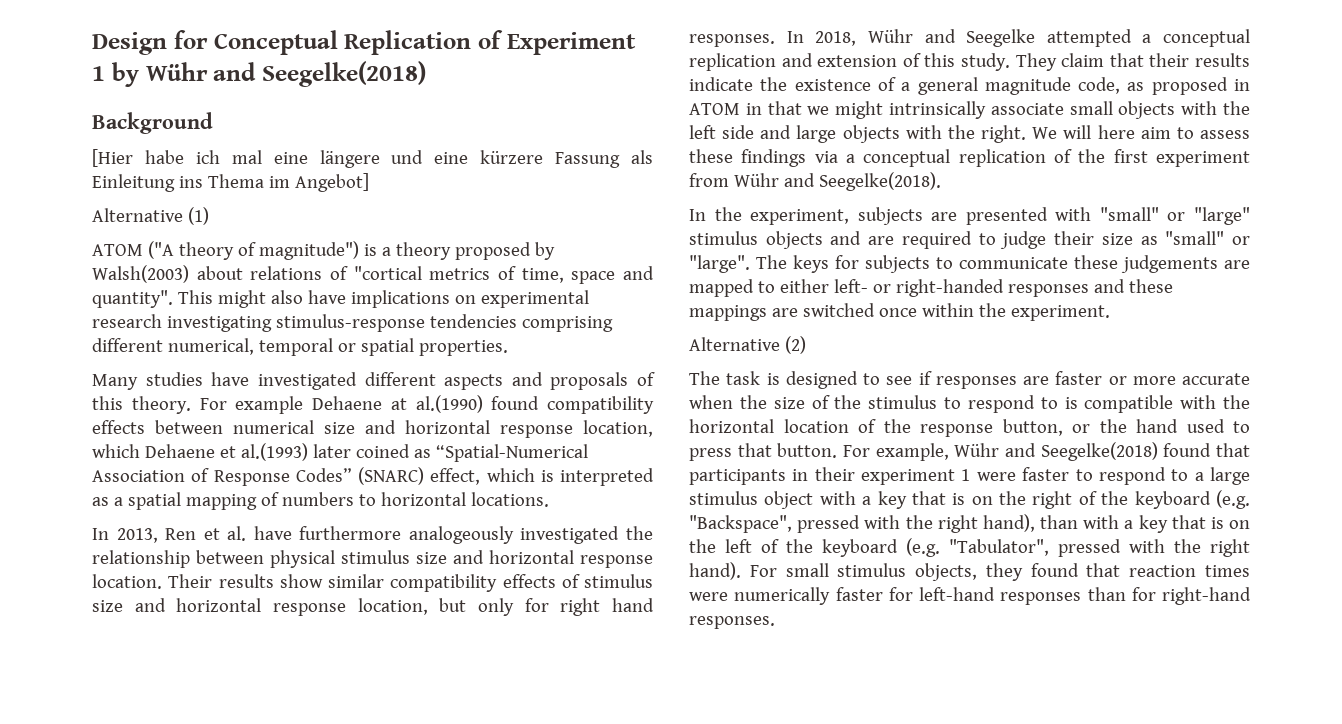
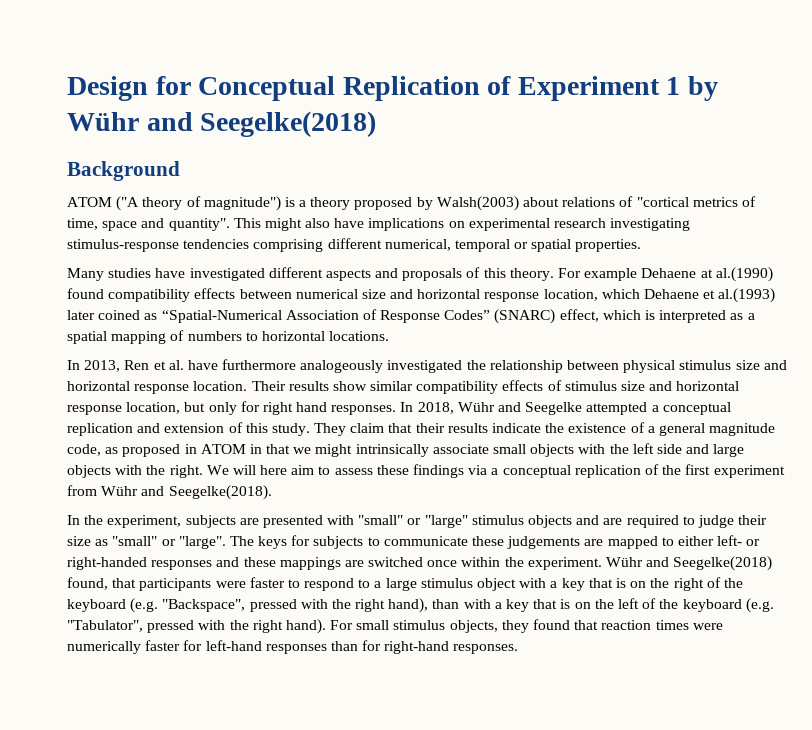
- [Hier habe ich mal eine längere und eine kürzere Fassung als Einleitung ins Thema im Angebot]
- Alternative (1)
- The keys for subjects to communicate these judgements are mapped to either left- or right-handed responses and these mappings are switched once within the experiment.
- Alternative (2)
- The task is designed to see if responses are faster or more accurate when the size of the stimulus to respond to is compatible with the horizontal location of the response button, or the hand used to press that button. For example, Wühr and Seegelke(2018) found that participants in their experiment 1 were faster to respond to a large stimulus object with a key that is on the right of the keyboard (e.g. "Backspace", pressed with the right hand), than with a key that is on the left of the keyboard (e.g. "Tabulator", pressed with the right hand).
+ The keys for subjects to communicate these judgements are mapped to either left- or right-handed responses and these mappings are switched once within the experiment. Wühr and Seegelke(2018) found, that participants were faster to respond to a large stimulus object with a key that is on the right of the keyboard (e.g. "Backspace", pressed with the right hand), than with a key that is on the left of the keyboard (e.g. "Tabulator", pressed with the right hand).

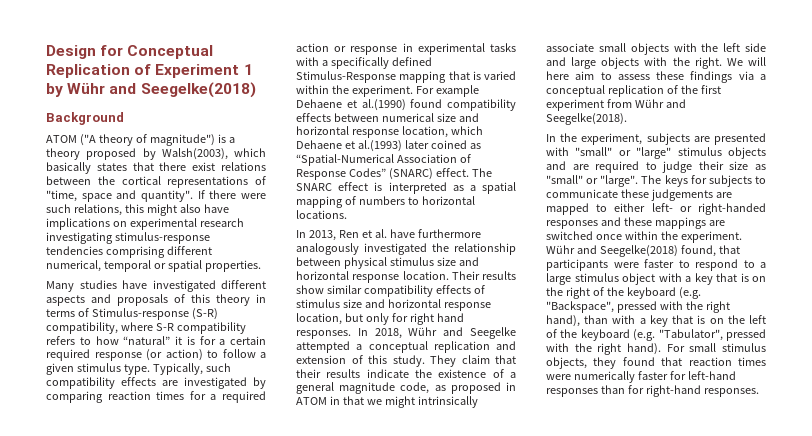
- ATOM ("A theory of magnitude") is a theory proposed by Walsh(2003) about relations of "cortical metrics of time, space and quantity". This might also have implications on experimental research investigating stimulus-response tendencies comprising different numerical, temporal or spatial properties.
+ ATOM ("A theory of magnitude") is a theory proposed by Walsh(2003), which basically states that there exist relations between the cortical representations of "time, space and quantity". If there were such relations, this might also have implications on experimental research investigating stimulus-response tendencies comprising different numerical, temporal or spatial properties.
- Many studies have investigated different aspects and proposals of this theory.
+ Many studies have investigated different aspects and proposals of this theory in terms of Stimulus-response (S-R) compatibility, where S-R compatibility refers to how “natural” it is for a certain required response (or action) to follow a given stimulus type. Typically, such compatibility effects are investigated by comparing reaction times for a required action or response in experimental tasks with a specifically defined Stimulus-Response mapping that is varied within the experiment.
- For example Dehaene at al.(1990) found compatibility effects between numerical size and horizontal response location, which Dehaene et al.(1993) later coined as “Spatial-Numerical Association of Response Codes” (SNARC) effect, which is interpreted as a spatial mapping of numbers to horizontal locations.
+ For example Dehaene et al.(1990) found compatibility effects between numerical size and horizontal response location, which Dehaene et al.(1993) later coined as “Spatial-Numerical Association of Response Codes” (SNARC) effect. The SNARC effect is interpreted as a spatial mapping of numbers to horizontal locations.
- In 2013, Ren et al. have furthermore analogeously investigated the relationship between physical stimulus size and horizontal response location.
+ In 2013, Ren et al. have furthermore analogously investigated the relationship between physical stimulus size and horizontal response location.

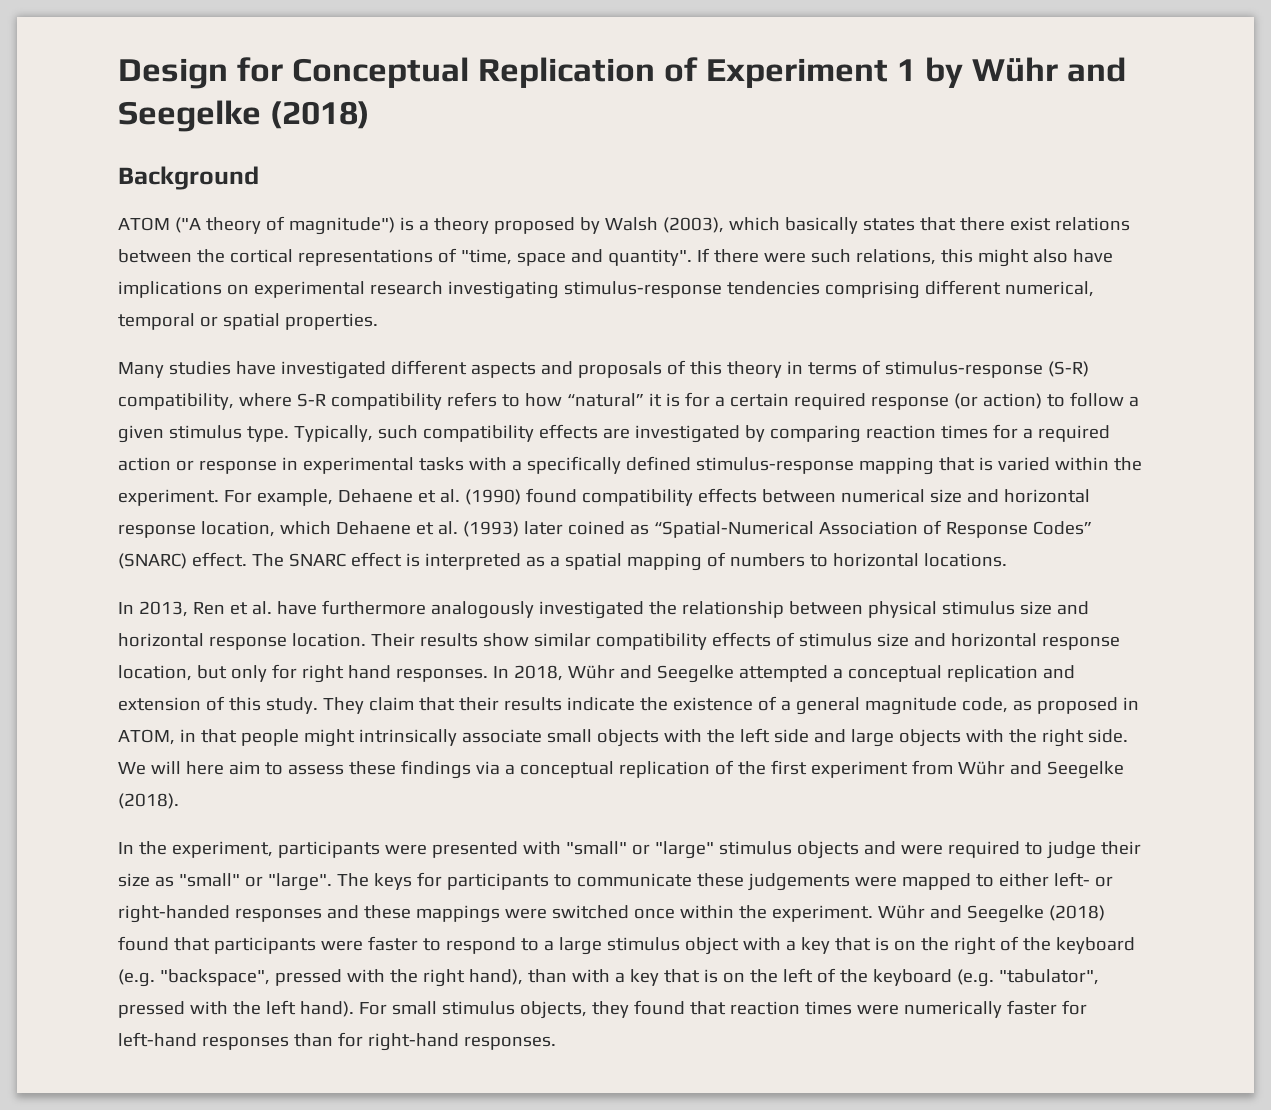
- Design for Conceptual Replication of Experiment 1 by Wühr and Seegelke(2018)
+ Design for Conceptual Replication of Experiment 1 by Wühr and Seegelke (2018)
- ATOM ("A theory of magnitude") is a theory proposed by Walsh(2003), which basically states that there exist relations between the cortical representations of "time, space and quantity".
+ ATOM ("A theory of magnitude") is a theory proposed by Walsh (2003), which basically states that there exist relations between the cortical representations of "time, space and quantity".
- Many studies have investigated different aspects and proposals of this theory in terms of Stimulus-response (S-R) compatibility, where S-R compatibility refers to how “natural” it is for a certain required response (or action) to follow a given stimulus type.
+ Many studies have investigated different aspects and proposals of this theory in terms of stimulus-response (S-R) compatibility, where S-R compatibility refers to how “natural” it is for a certain required response (or action) to follow a given stimulus type.
- Typically, such compatibility effects are investigated by comparing reaction times for a required action or response in experimental tasks with a specifically defined Stimulus-Response mapping that is varied within the experiment.
+ Typically, such compatibility effects are investigated by comparing reaction times for a required action or response in experimental tasks with a specifically defined stimulus-response mapping that is varied within the experiment.
- For example Dehaene et al.(1990) found compatibility effects between numerical size and horizontal response location, which Dehaene et al.(1993) later coined as “Spatial-Numerical Association of Response Codes” (SNARC) effect.
+ For example, Dehaene et al. (1990) found compatibility effects between numerical size and horizontal response location, which Dehaene et al. (1993) later coined as “Spatial-Numerical Association of Response Codes” (SNARC) effect.
- They claim that their results indicate the existence of a general magnitude code, as proposed in ATOM in that we might intrinsically associate small objects with the left side and large objects with the right.
+ They claim that their results indicate the existence of a general magnitude code, as proposed in ATOM, in that people might intrinsically associate small objects with the left side and large objects with the right side.
- We will here aim to assess these findings via a conceptual replication of the first experiment from Wühr and Seegelke(2018).
+ We will here aim to assess these findings via a conceptual replication of the first experiment from Wühr and Seegelke (2018).
- In the experiment, subjects are presented with "small" or "large" stimulus objects and are required to judge their size as "small" or "large".
+ In the experiment, participants were presented with "small" or "large" stimulus objects and were required to judge their size as "small" or "large".
- The keys for subjects to communicate these judgements are mapped to either left- or right-handed responses and these mappings are switched once within the experiment.
+ The keys for participants to communicate these judgements were mapped to either left- or right-handed responses and these mappings were switched once within the experiment.
- Wühr and Seegelke(2018) found, that participants were faster to respond to a large stimulus object with a key that is on the right of the keyboard (e.g. "Backspace", pressed with the right hand), than with a key that is on the left of the keyboard (e.g. "Tabulator", pressed with the right hand).
+ Wühr and Seegelke (2018) found that participants were faster to respond to a large stimulus object with a key that is on the right of the keyboard (e.g. "backspace", pressed with the right hand), than with a key that is on the left of the keyboard (e.g. "tabulator", pressed with the left hand).

